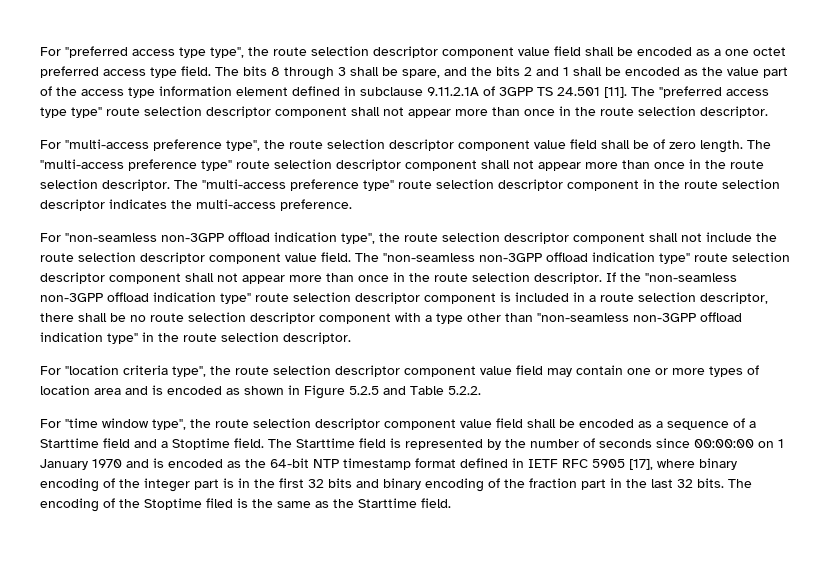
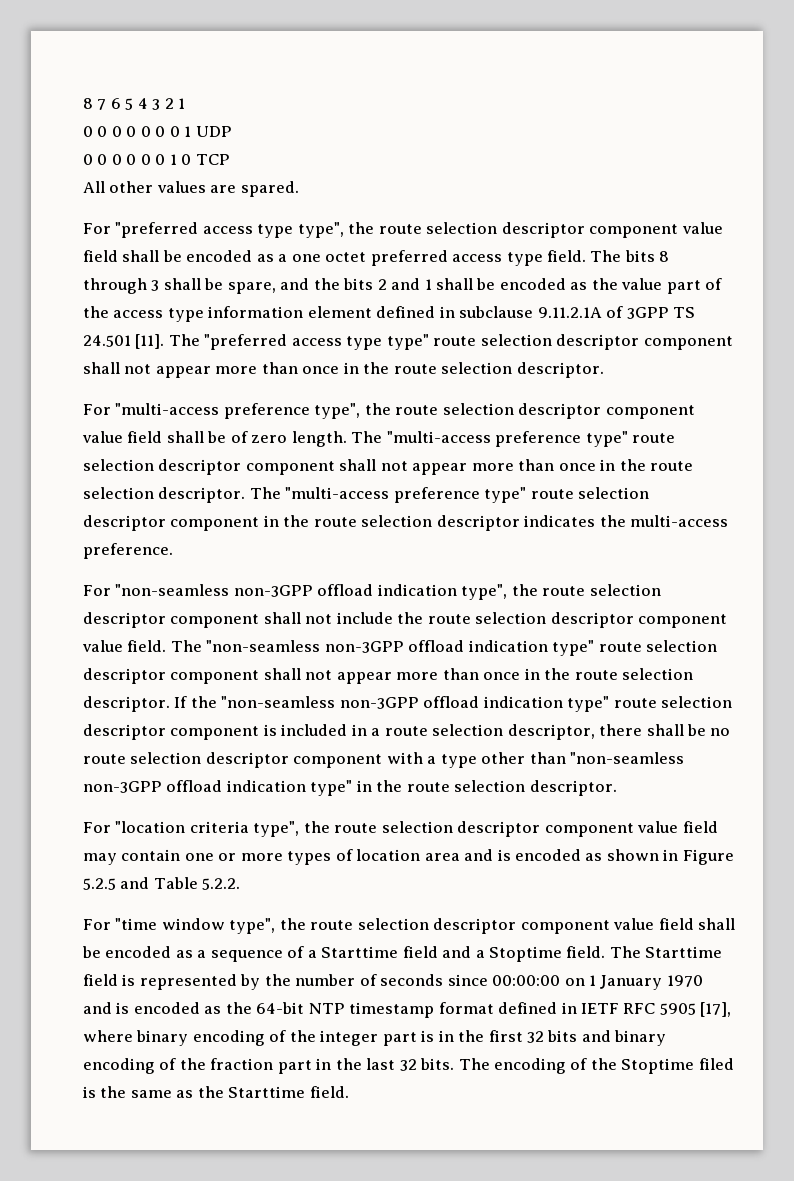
+ 8 7 6 5 4 3 2 1
+ 0 0 0 0 0 0 0 1 UDP
+ 0 0 0 0 0 0 1 0 TCP
+ All other values are spared.

